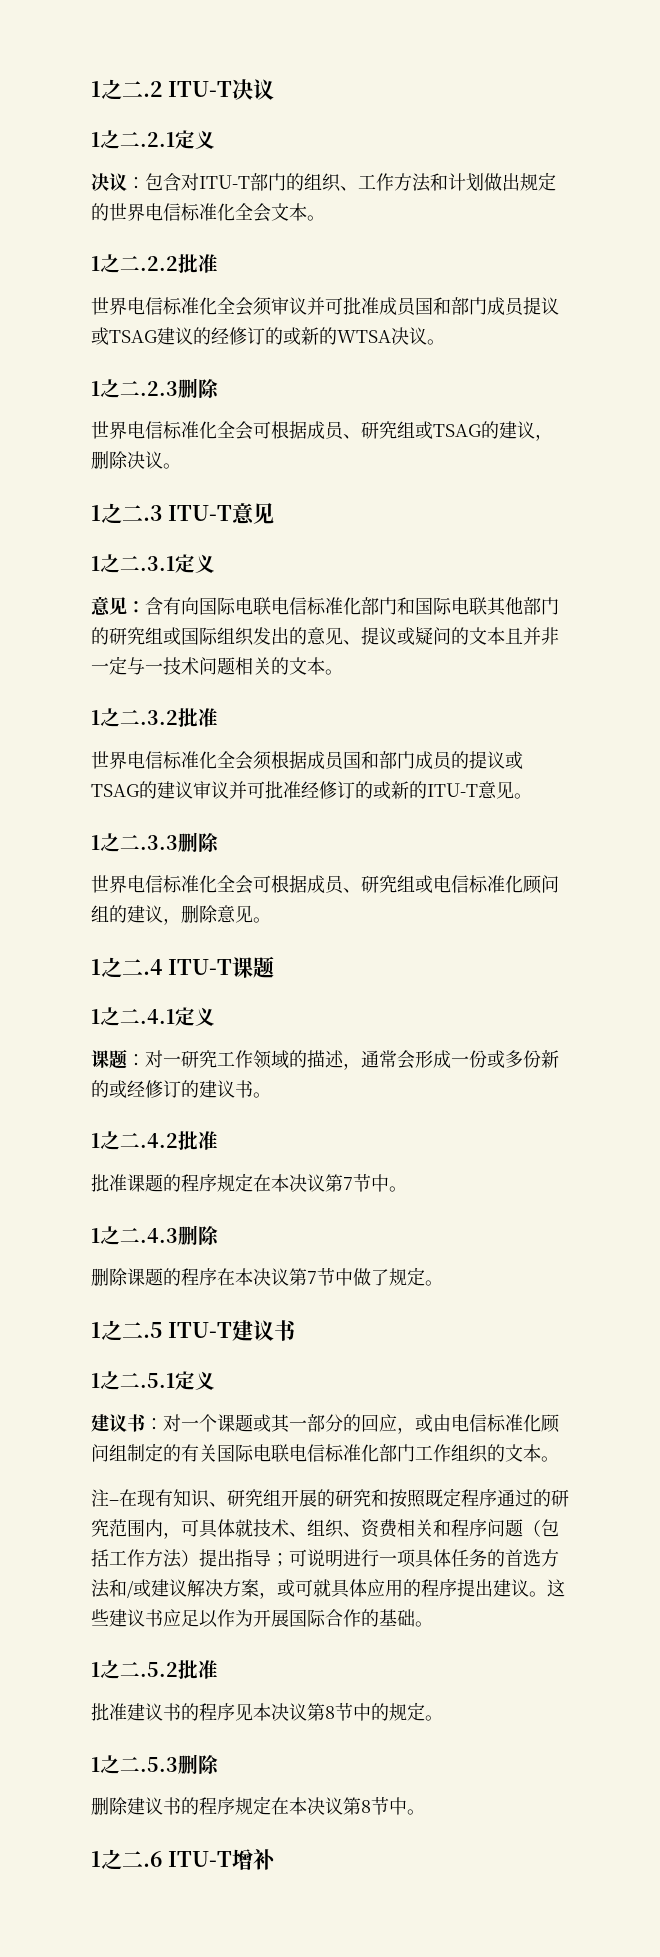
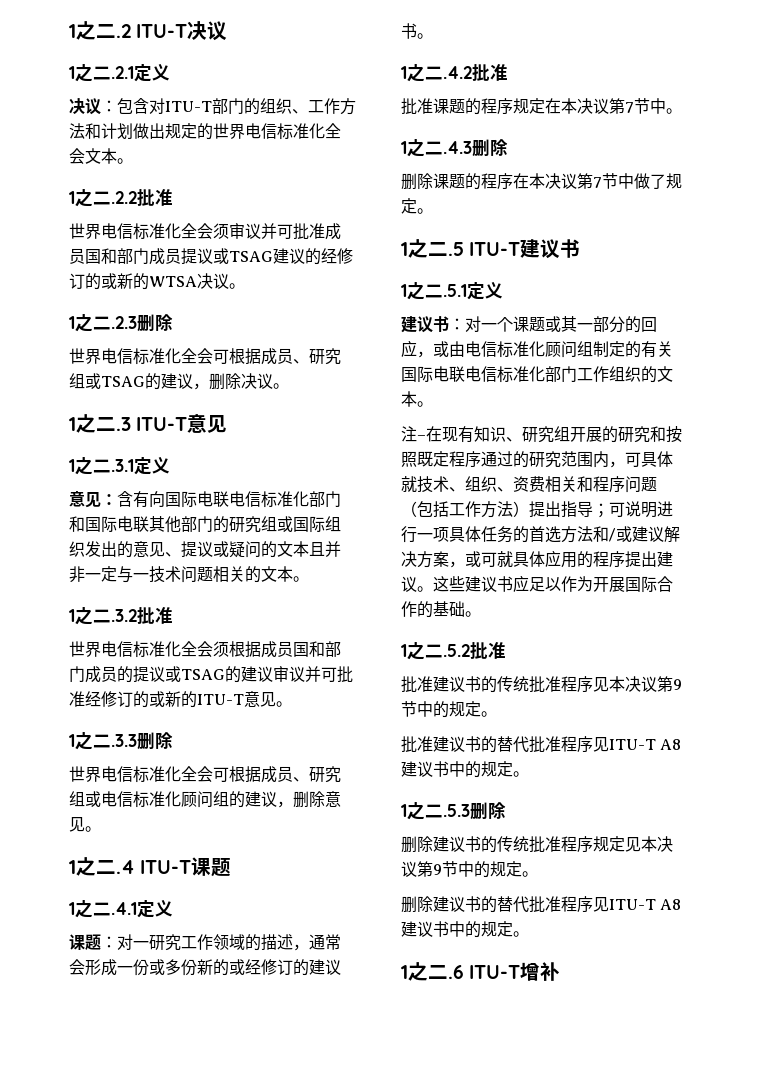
- 批准建议书的程序见本决议第8节中的规定。
+ 批准建议书的传统批准程序见本决议第9节中的规定。
+ 批准建议书的替代批准程序见ITU-T A8建议书中的规定。
- 删除建议书的程序规定在本决议第8节中。
+ 删除建议书的传统批准程序规定见本决议第9节中的规定。
+ 删除建议书的替代批准程序见ITU-T A8建议书中的规定。

